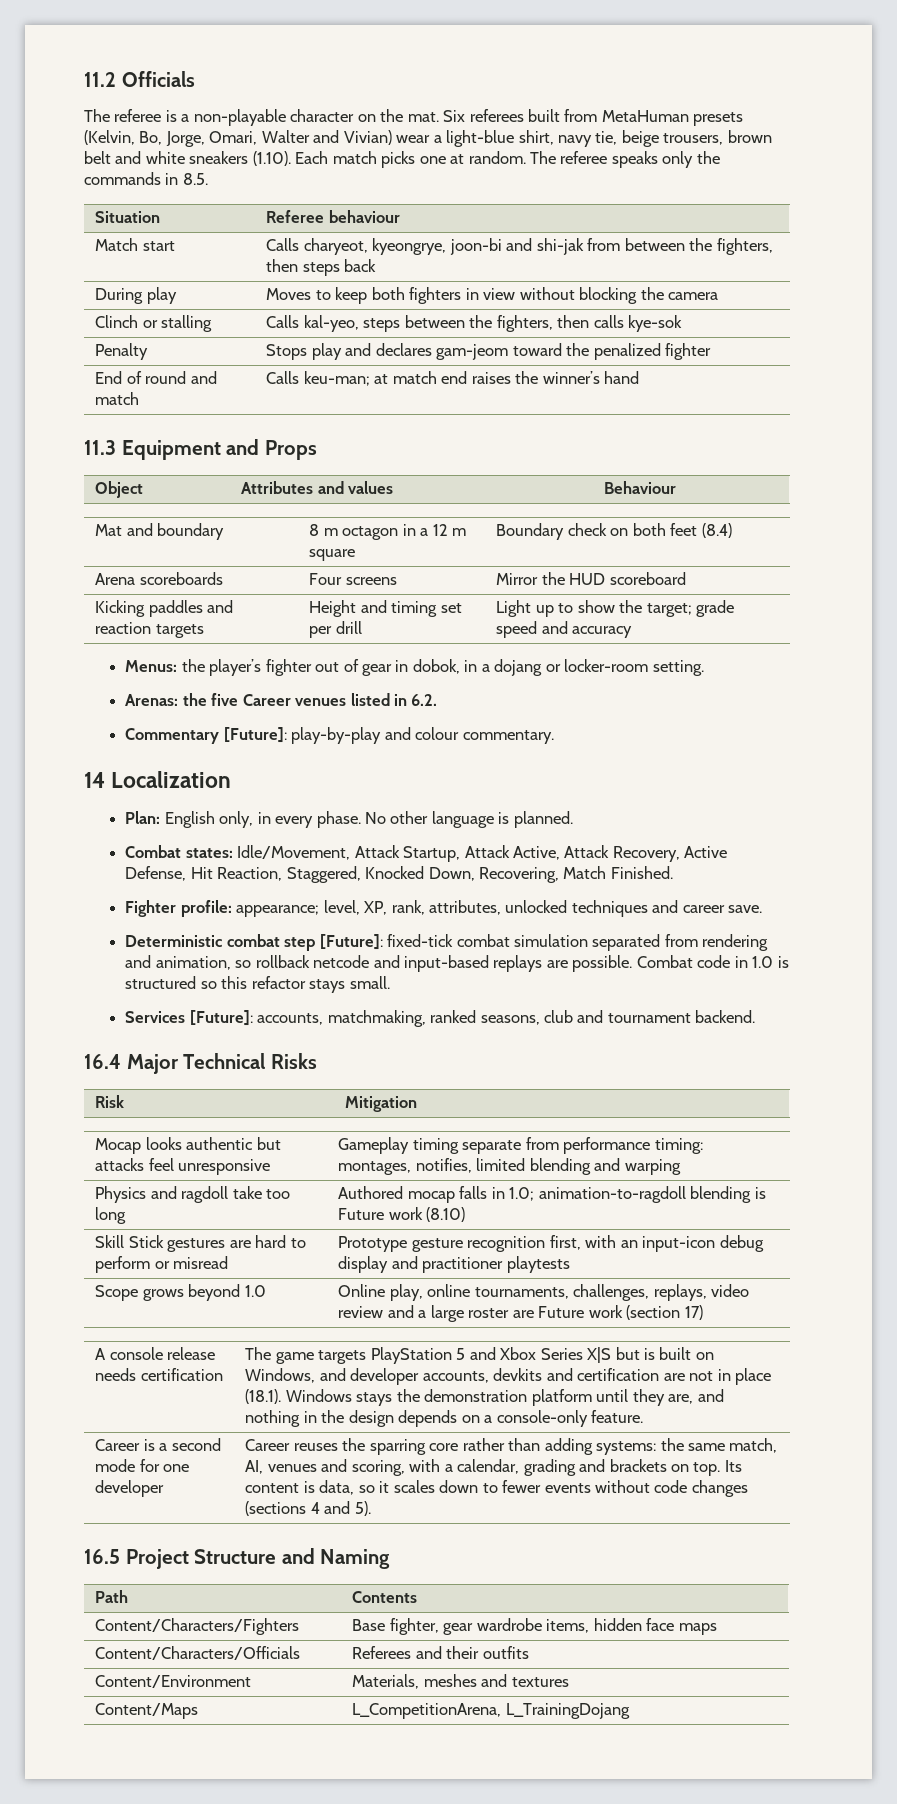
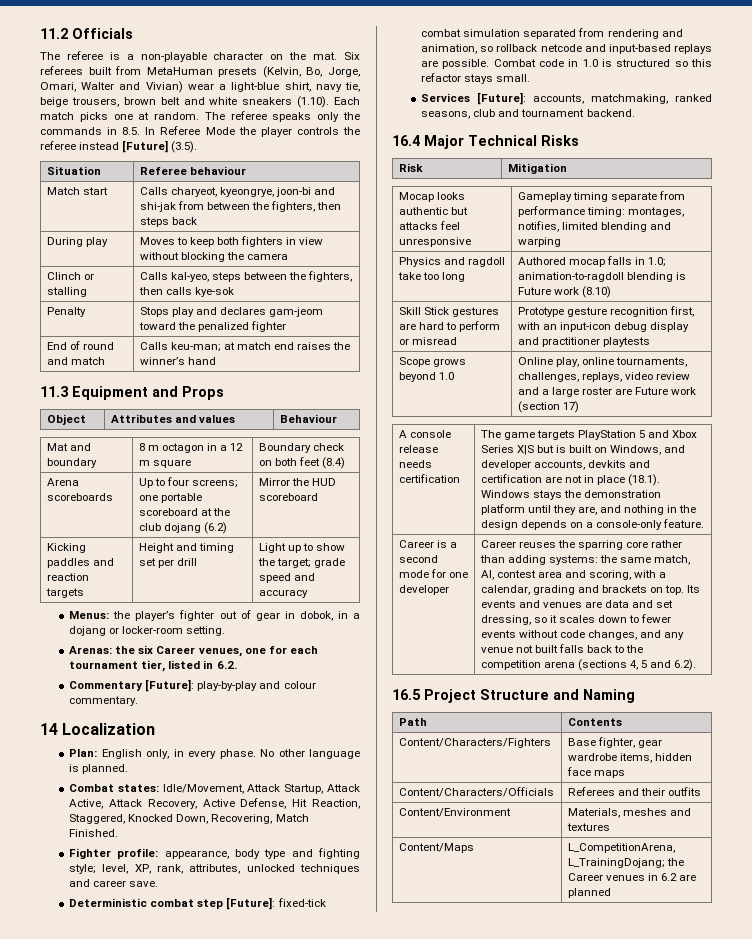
- The referee speaks only the commands in 8.5.
+ The referee speaks only the commands in 8.5. In Referee Mode the player controls the referee instead [Future] (3.5).
- Arena scoreboards | Four screens | Mirror the HUD scoreboard
+ Arena scoreboards | Up to four screens; one portable scoreboard at the club dojang (6.2) | Mirror the HUD scoreboard
- Arenas: the five Career venues listed in 6.2.
+ Arenas: the six Career venues, one for each tournament tier, listed in 6.2.
- Fighter profile: appearance; level, XP, rank, attributes, unlocked techniques and career save.
+ Fighter profile: appearance, body type and fighting style; level, XP, rank, attributes, unlocked techniques and career save.
- Career reuses the sparring core rather than adding systems: the same match, AI, venues and scoring, with a calendar, grading and brackets on top.
+ Career reuses the sparring core rather than adding systems: the same match, AI, contest area and scoring, with a calendar, grading and brackets on top.
- Its content is data, so it scales down to fewer events without code changes (sections 4 and 5).
+ Its events and venues are data and set dressing, so it scales down to fewer events without code changes, and any venue not built falls back to the competition arena (sections 4, 5 and 6.2).
- Content/Maps | L_CompetitionArena, L_TrainingDojang
+ Content/Maps | L_CompetitionArena, L_TrainingDojang; the Career venues in 6.2 are planned

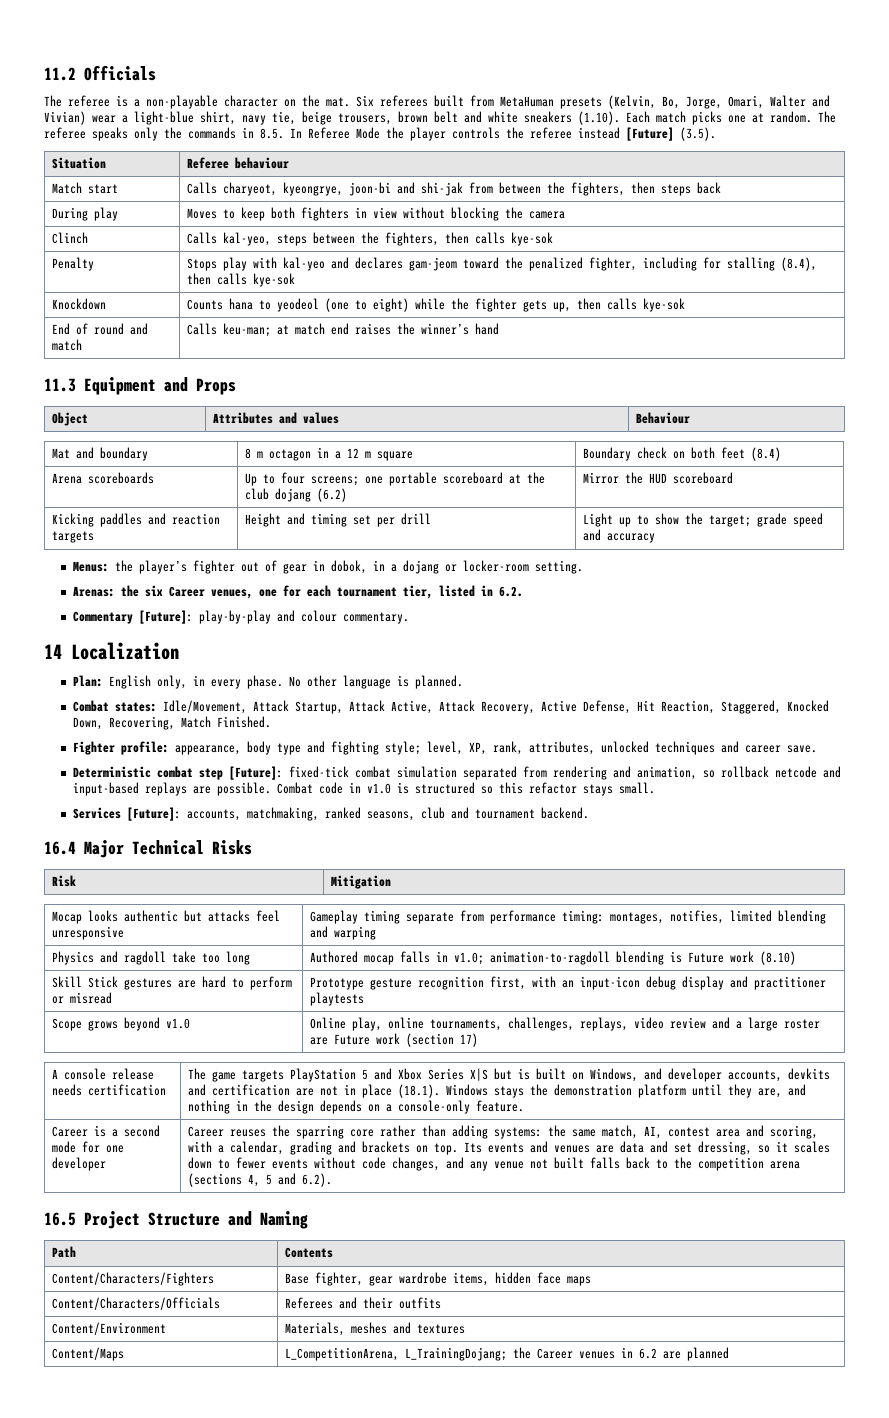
- Clinch or stalling | Calls kal-yeo, steps between the fighters, then calls kye-sok
+ Clinch | Calls kal-yeo, steps between the fighters, then calls kye-sok
- Penalty | Stops play and declares gam-jeom toward the penalized fighter
+ Penalty | Stops play with kal-yeo and declares gam-jeom toward the penalized fighter, including for stalling (8.4), then calls kye-sok
+ Knockdown | Counts hana to yeodeol (one to eight) while the fighter gets up, then calls kye-sok
- Combat code in 1.0 is structured so this refactor stays small.
+ Combat code in v1.0 is structured so this refactor stays small.
- Physics and ragdoll take too long | Authored mocap falls in 1.0; animation-to-ragdoll blending is Future work (8.10)
+ Physics and ragdoll take too long | Authored mocap falls in v1.0; animation-to-ragdoll blending is Future work (8.10)
- Scope grows beyond 1.0 | Online play, online tournaments, challenges, replays, video review and a large roster are Future work (section 17)
+ Scope grows beyond v1.0 | Online play, online tournaments, challenges, replays, video review and a large roster are Future work (section 17)

